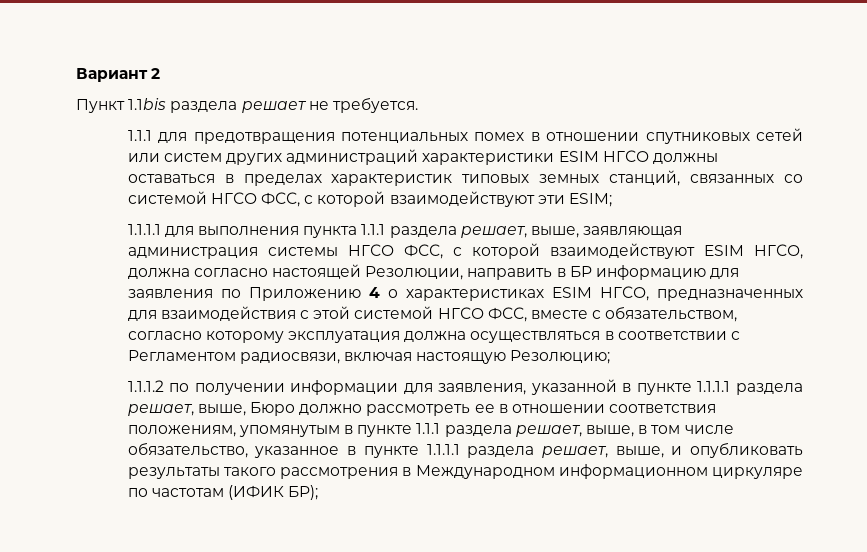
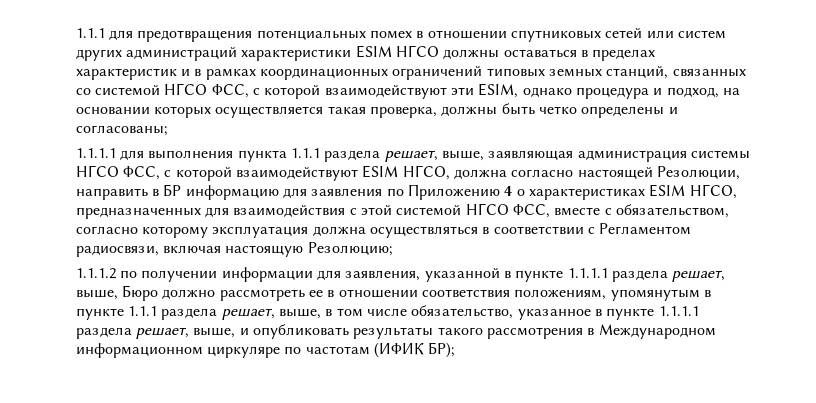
- Вариант 2
- Пункт 1.1bis раздела решает не требуется.
- 1.1.1 для предотвращения потенциальных помех в отношении спутниковых сетей или систем других администраций характеристики ESIM НГСО должны оставаться в пределах характеристик типовых земных станций, связанных со системой НГСО ФСС, с которой взаимодействуют эти ESIM;
+ 1.1.1 для предотвращения потенциальных помех в отношении спутниковых сетей или систем других администраций характеристики ESIM НГСО должны оставаться в пределах характеристик и в рамках координационных ограничений типовых земных станций, связанных со системой НГСО ФСС, с которой взаимодействуют эти ESIM, однако процедура и подход, на основании которых осуществляется такая проверка, должны быть четко определены и согласованы;

